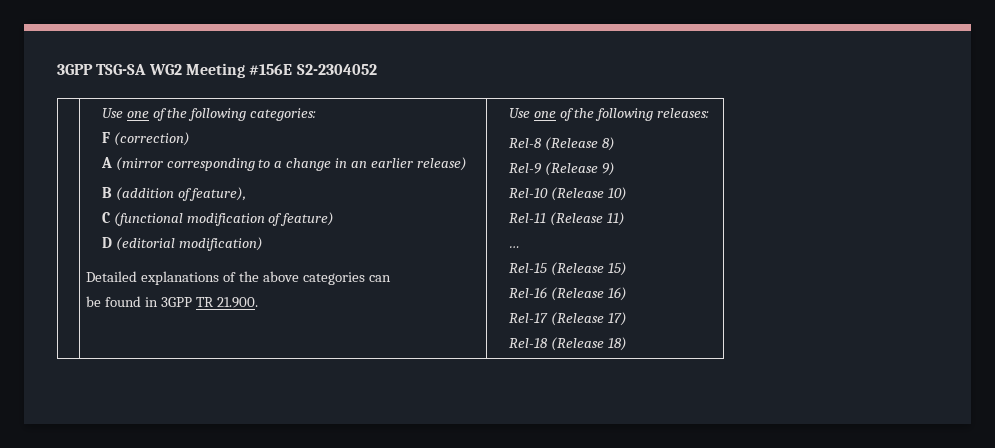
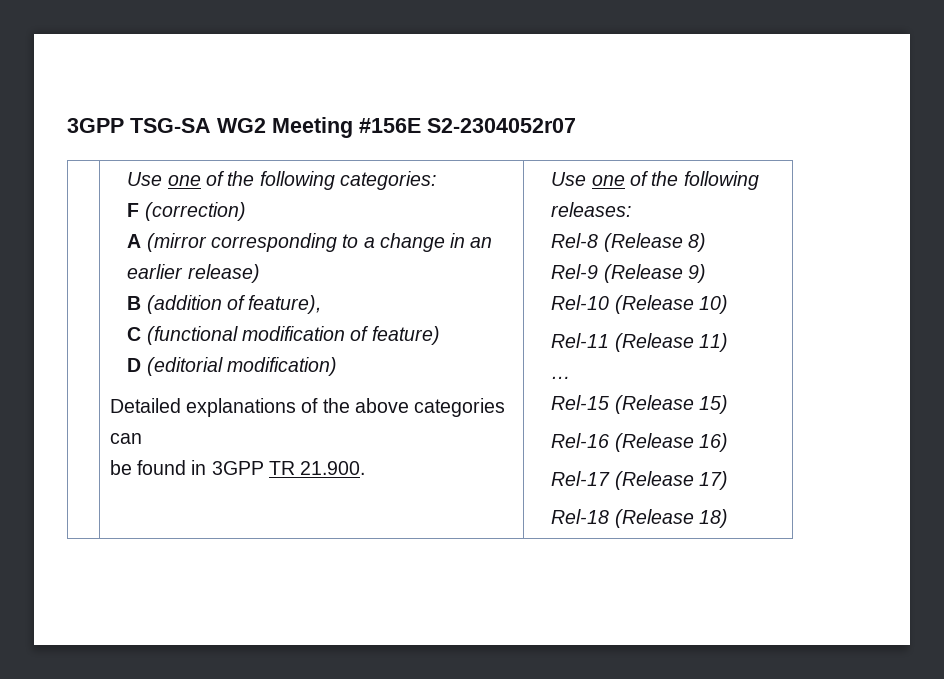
- 3GPP TSG-SA WG2 Meeting #156E S2-2304052
+ 3GPP TSG-SA WG2 Meeting #156E S2-2304052r07

